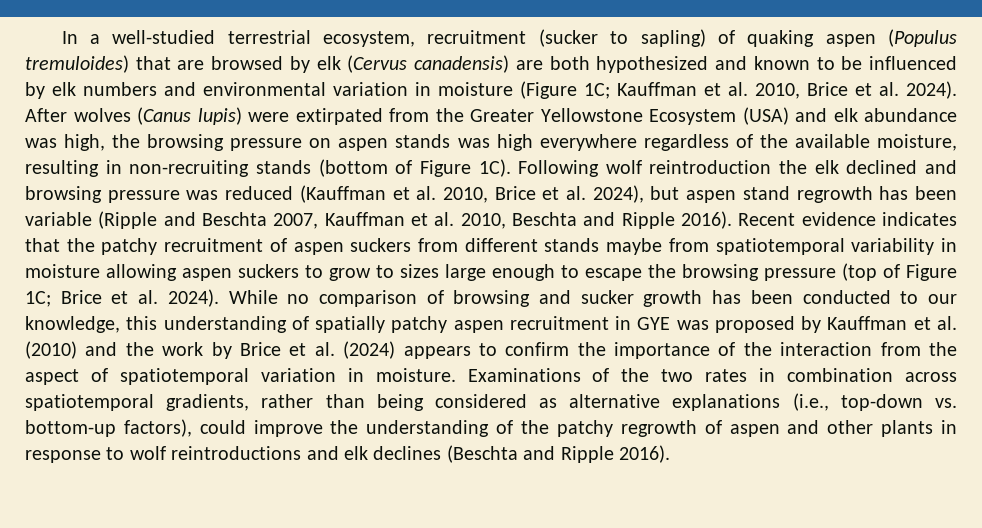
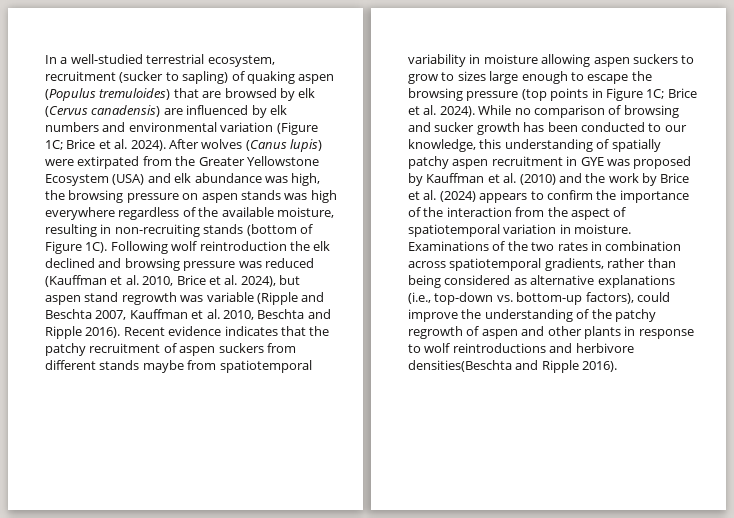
- In a well-studied terrestrial ecosystem, recruitment (sucker to sapling) of quaking aspen (Populus tremuloides) that are browsed by elk (Cervus canadensis) are both hypothesized and known to be influenced by elk numbers and environmental variation in moisture (Figure 1C; Kauffman et al. 2010, Brice et al. 2024).
+ In a well-studied terrestrial ecosystem, recruitment (sucker to sapling) of quaking aspen (Populus tremuloides) that are browsed by elk (Cervus canadensis) are influenced by elk numbers and environmental variation (Figure 1C; Brice et al. 2024).
- Following wolf reintroduction the elk declined and browsing pressure was reduced (Kauffman et al. 2010, Brice et al. 2024), but aspen stand regrowth has been variable (Ripple and Beschta 2007, Kauffman et al. 2010, Beschta and Ripple 2016).
+ Following wolf reintroduction the elk declined and browsing pressure was reduced (Kauffman et al. 2010, Brice et al. 2024), but aspen stand regrowth was variable (Ripple and Beschta 2007, Kauffman et al. 2010, Beschta and Ripple 2016).
- Recent evidence indicates that the patchy recruitment of aspen suckers from different stands maybe from spatiotemporal variability in moisture allowing aspen suckers to grow to sizes large enough to escape the browsing pressure (top of Figure 1C; Brice et al. 2024).
+ Recent evidence indicates that the patchy recruitment of aspen suckers from different stands maybe from spatiotemporal variability in moisture allowing aspen suckers to grow to sizes large enough to escape the browsing pressure (top points in Figure 1C; Brice et al. 2024).
- Examinations of the two rates in combination across spatiotemporal gradients, rather than being considered as alternative explanations (i.e., top-down vs. bottom-up factors), could improve the understanding of the patchy regrowth of aspen and other plants in response to wolf reintroductions and elk declines (Beschta and Ripple 2016).
+ Examinations of the two rates in combination across spatiotemporal gradients, rather than being considered as alternative explanations (i.e., top-down vs. bottom-up factors), could improve the understanding of the patchy regrowth of aspen and other plants in response to wolf reintroductions and herbivore densities(Beschta and Ripple 2016).

